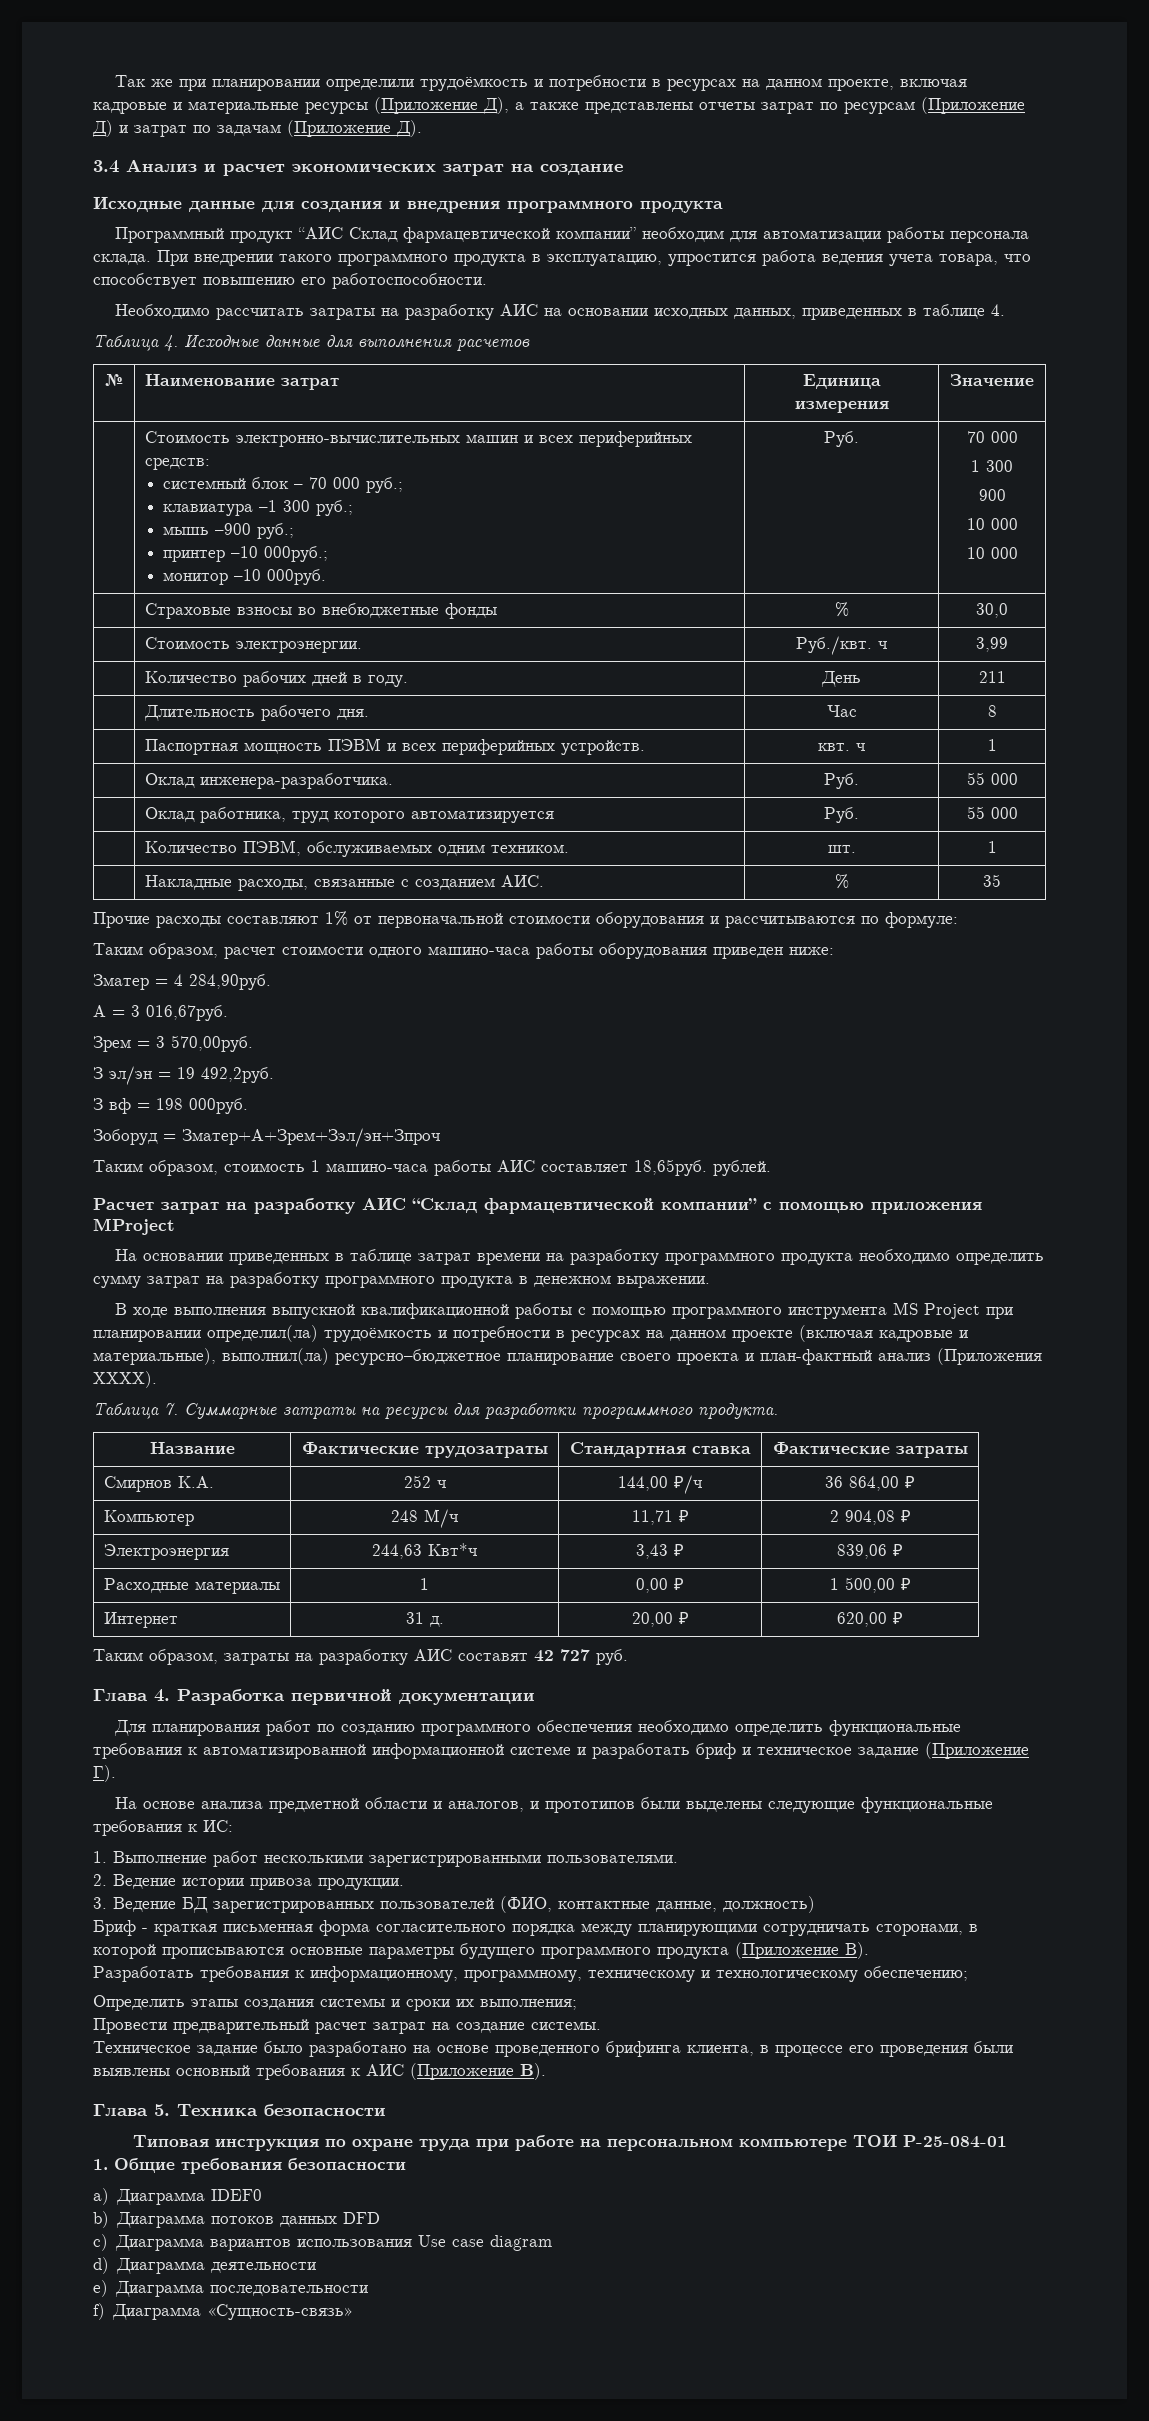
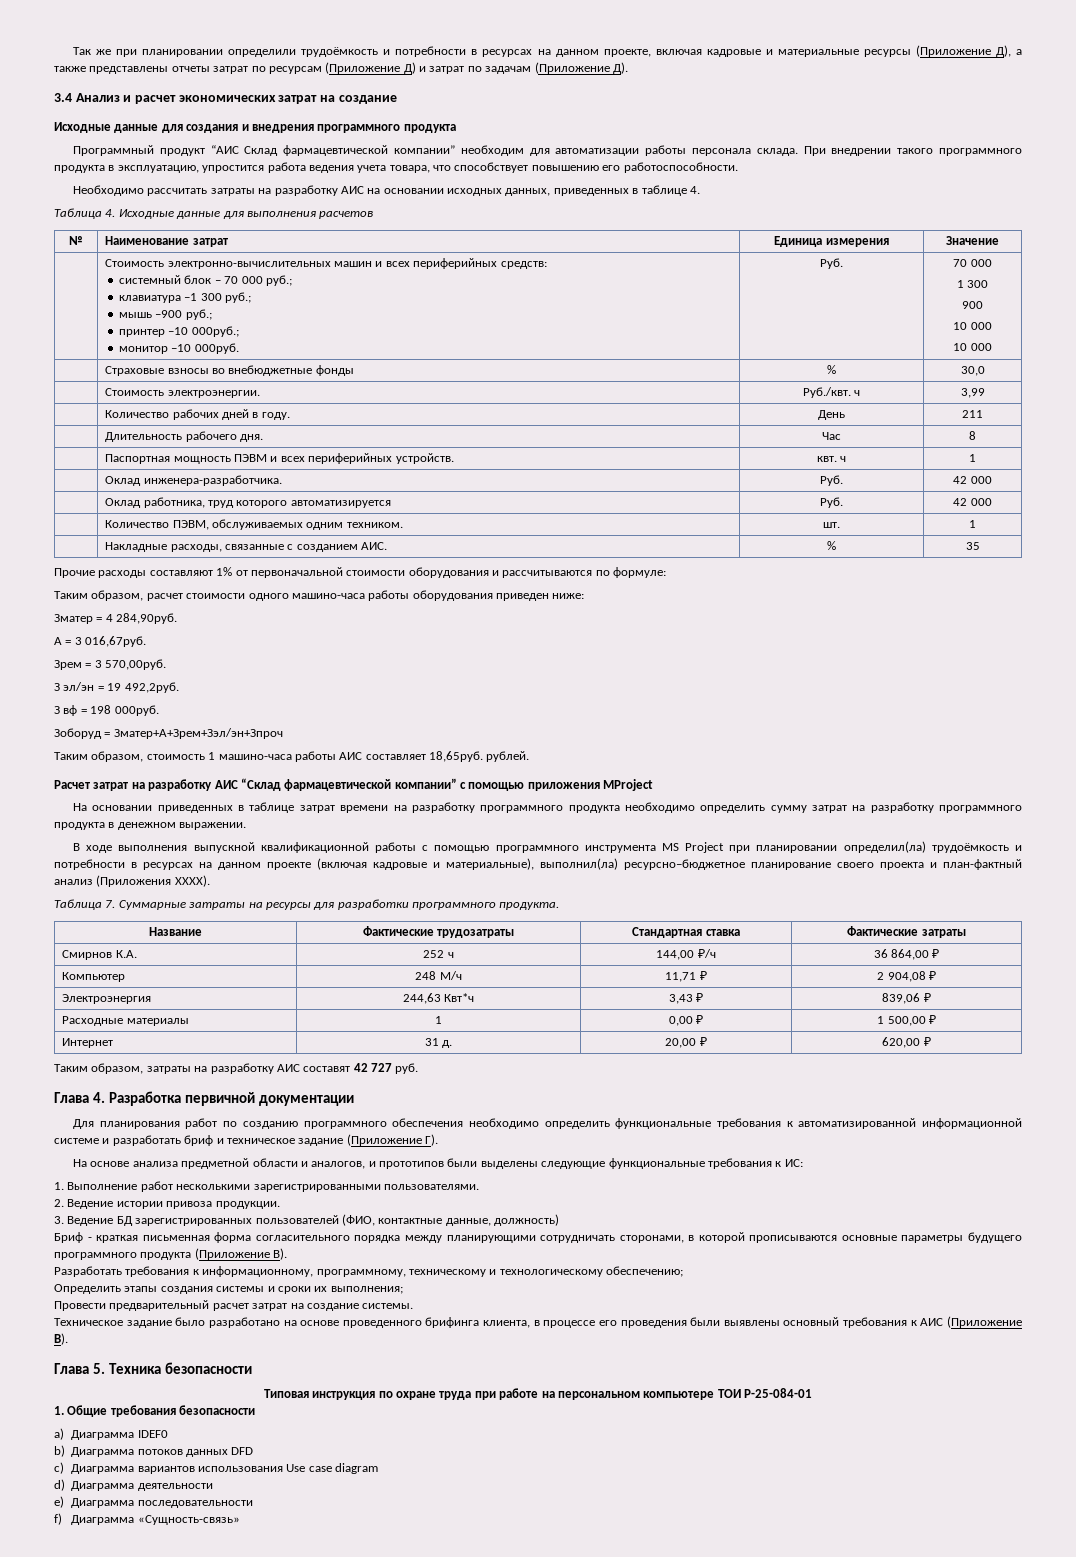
- | Оклад инженера-разработчика. | Руб. | 55 000
+ | Оклад инженера-разработчика. | Руб. | 42 000
- | Оклад работника, труд которого автоматизируется | Руб. | 55 000
+ | Оклад работника, труд которого автоматизируется | Руб. | 42 000

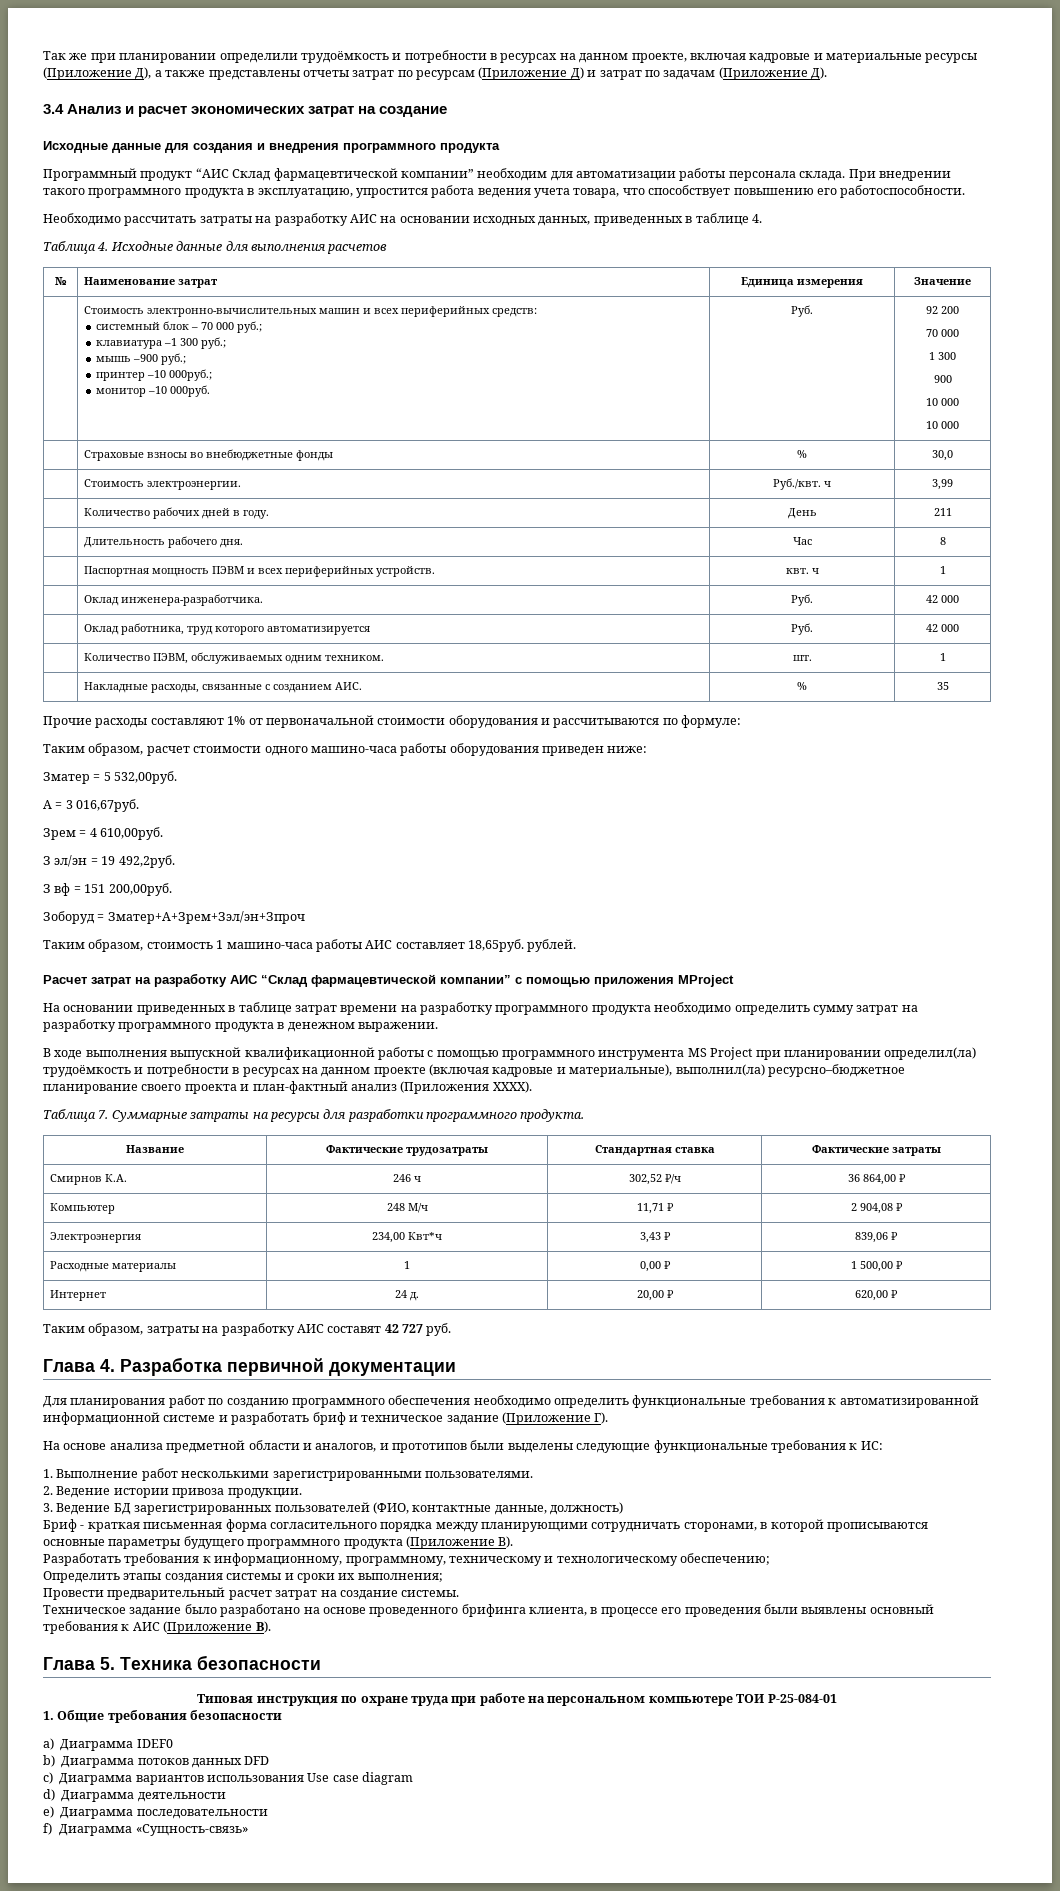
  | Стоимость электронно-вычислительных машин и всех периферийных средств:
  системный блок – 70 000 руб.;
  клавиатура –1 300 руб.;
  мышь –900 руб.;
  принтер –10 000руб.;
- монитор –10 000руб. | Руб. | 70 000
+ монитор –10 000руб. | Руб. | 92 200
+ 70 000
- Зматер = 4 284,90руб.
+ Зматер = 5 532,00руб.
- Зрем = 3 570,00руб.
+ Зрем = 4 610,00руб.
- З вф = 198 000руб.
+ З вф = 151 200,00руб.
- Смирнов К.А. | 252 ч | 144,00 ₽/ч | 36 864,00 ₽
+ Смирнов К.А. | 246 ч | 302,52 ₽/ч | 36 864,00 ₽
- Электроэнергия | 244,63 Квт*ч | 3,43 ₽ | 839,06 ₽
+ Электроэнергия | 234,00 Квт*ч | 3,43 ₽ | 839,06 ₽
- Интернет | 31 д. | 20,00 ₽ | 620,00 ₽
+ Интернет | 24 д. | 20,00 ₽ | 620,00 ₽

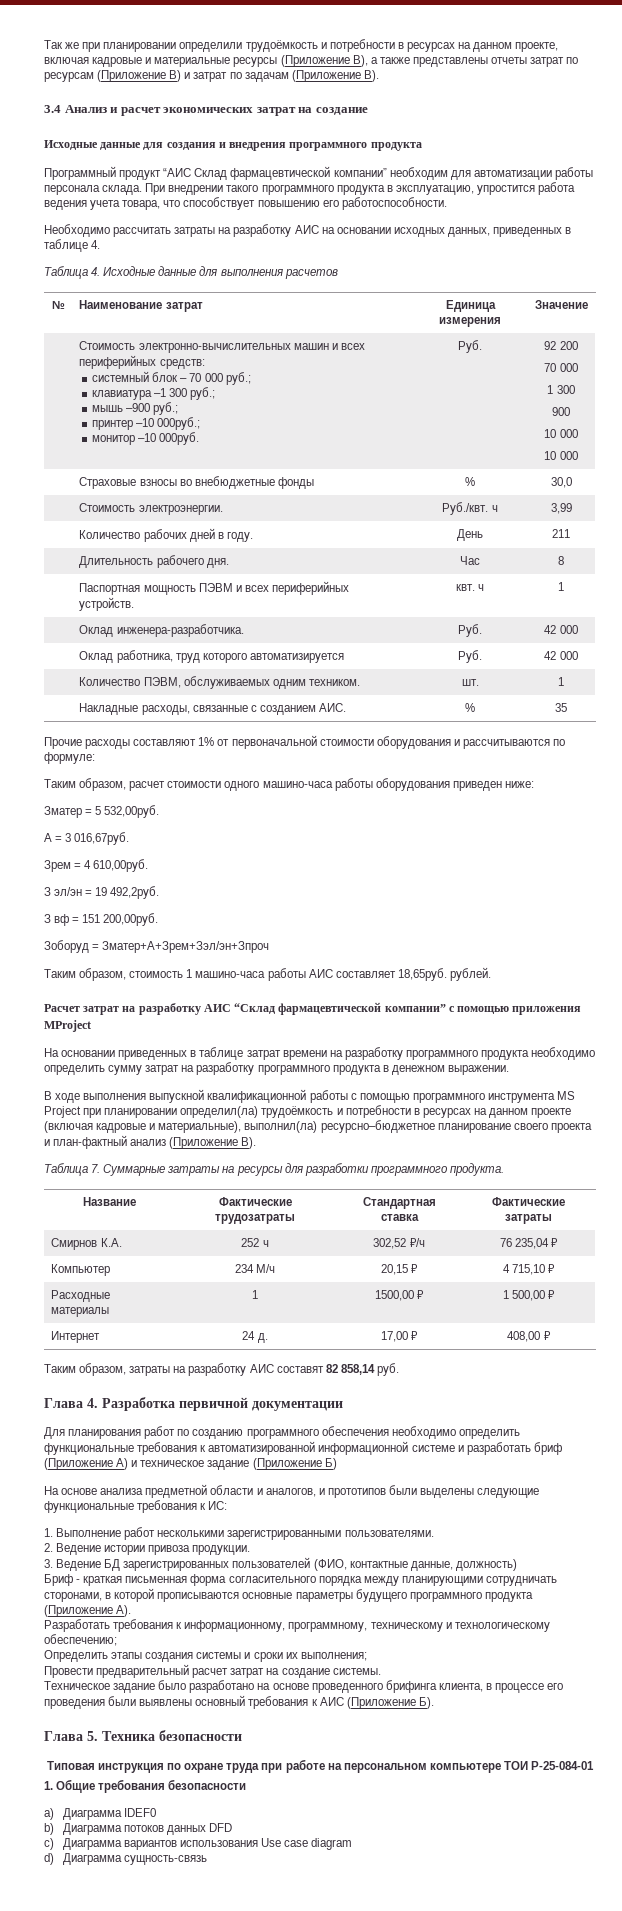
- Так же при планировании определили трудоёмкость и потребности в ресурсах на данном проекте, включая кадровые и материальные ресурсы (Приложение Д), а также представлены отчеты затрат по ресурсам (Приложение Д) и затрат по задачам (Приложение Д).
+ Так же при планировании определили трудоёмкость и потребности в ресурсах на данном проекте, включая кадровые и материальные ресурсы (Приложение В), а также представлены отчеты затрат по ресурсам (Приложение В) и затрат по задачам (Приложение В).
- В ходе выполнения выпускной квалификационной работы с помощью программного инструмента MS Project при планировании определил(ла) трудоёмкость и потребности в ресурсах на данном проекте (включая кадровые и материальные), выполнил(ла) ресурсно–бюджетное планирование своего проекта и план-фактный анализ (Приложения ХХХХ).
+ В ходе выполнения выпускной квалификационной работы с помощью программного инструмента MS Project при планировании определил(ла) трудоёмкость и потребности в ресурсах на данном проекте (включая кадровые и материальные), выполнил(ла) ресурсно–бюджетное планирование своего проекта и план-фактный анализ (Приложение В).
- Смирнов К.А. | 246 ч | 302,52 ₽/ч | 36 864,00 ₽
+ Смирнов К.А. | 252 ч | 302,52 ₽/ч | 76 235,04 ₽
- Компьютер | 248 М/ч | 11,71 ₽ | 2 904,08 ₽
- Электроэнергия | 234,00 Квт*ч | 3,43 ₽ | 839,06 ₽
+ Компьютер | 234 М/ч | 20,15 ₽ | 4 715,10 ₽
- Расходные материалы | 1 | 0,00 ₽ | 1 500,00 ₽
+ Расходные материалы | 1 | 1500,00 ₽ | 1 500,00 ₽
- Интернет | 24 д. | 20,00 ₽ | 620,00 ₽
+ Интернет | 24 д. | 17,00 ₽ | 408,00 ₽
- Таким образом, затраты на разработку АИС составят 42 727 руб.
+ Таким образом, затраты на разработку АИС составят 82 858,14 руб.
- Для планирования работ по созданию программного обеспечения необходимо определить функциональные требования к автоматизированной информационной системе и разработать бриф и техническое задание (Приложение Г).
+ Для планирования работ по созданию программного обеспечения необходимо определить функциональные требования к автоматизированной информационной системе и разработать бриф (Приложение А) и техническое задание (Приложение Б)
- Бриф - краткая письменная форма согласительного порядка между планирующими сотрудничать сторонами, в которой прописываются основные параметры будущего программного продукта (Приложение В).
+ Бриф - краткая письменная форма согласительного порядка между планирующими сотрудничать сторонами, в которой прописываются основные параметры будущего программного продукта (Приложение А).
- Техническое задание было разработано на основе проведенного брифинга клиента, в процессе его проведения были выявлены основный требования к АИС (Приложение В).
+ Техническое задание было разработано на основе проведенного брифинга клиента, в процессе его проведения были выявлены основный требования к АИС (Приложение Б).
- d) Диаграмма деятельности
- e) Диаграмма последовательности
- f) Диаграмма «Сущность-связь»
+ d) Диаграмма сущность-связь

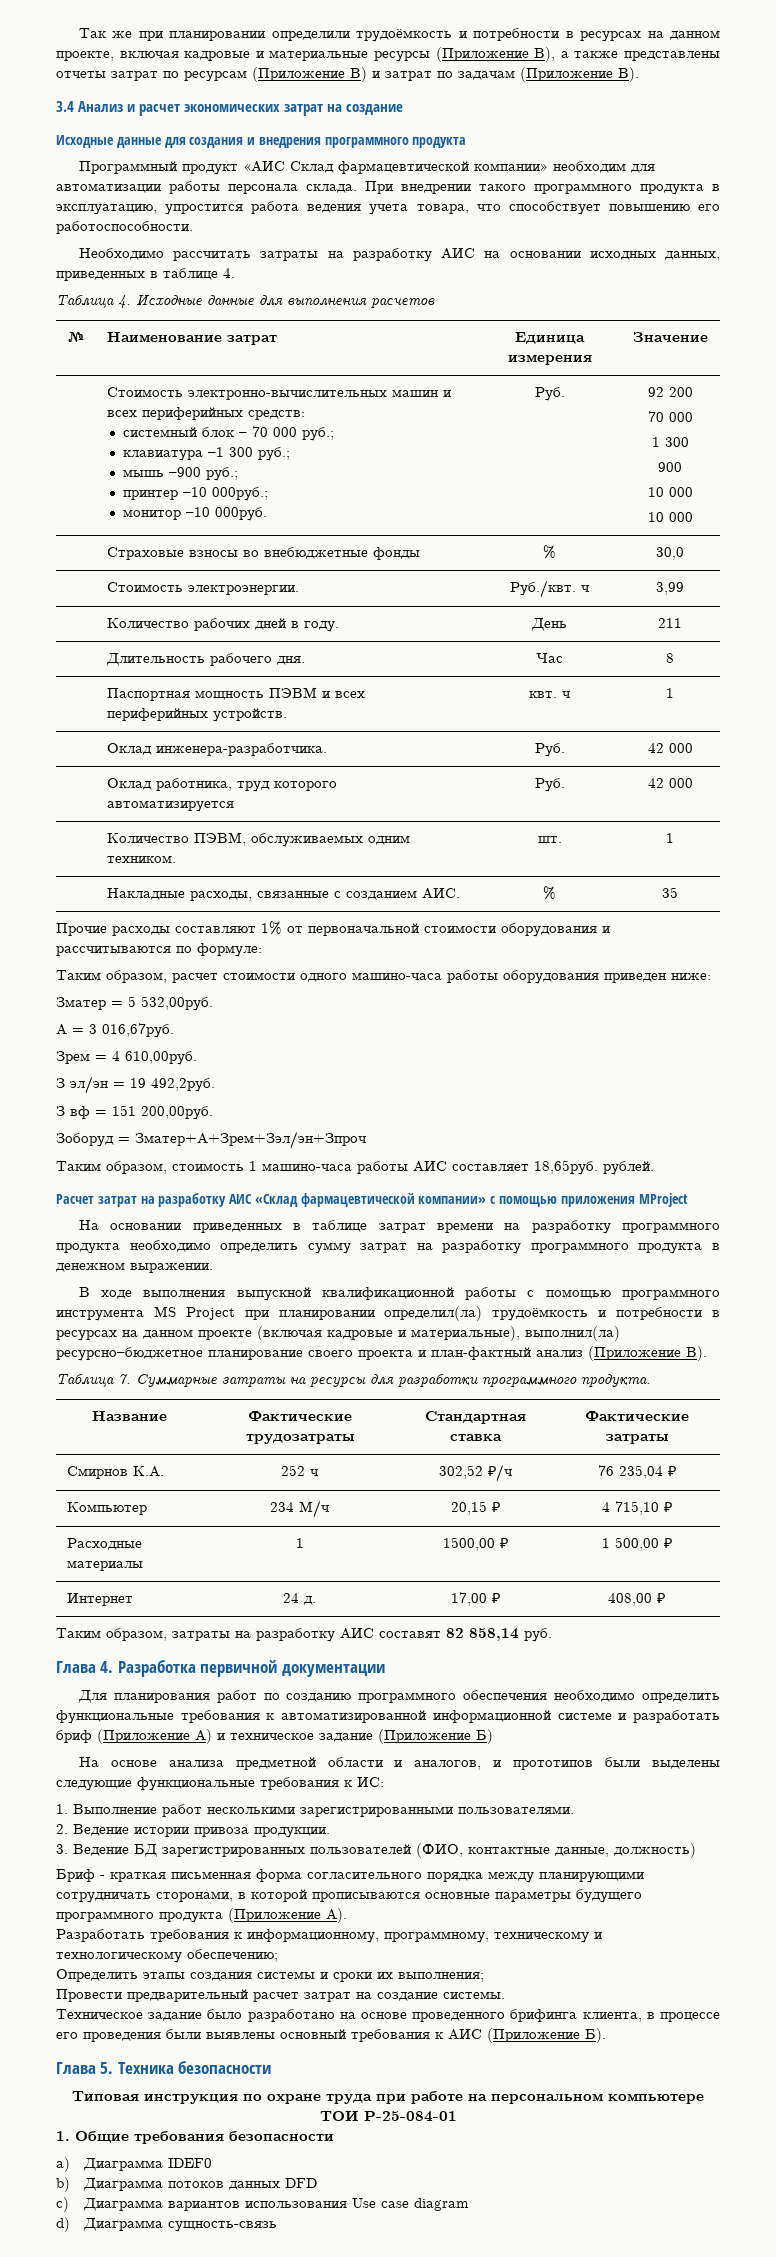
- Программный продукт “АИС Склад фармацевтической компании” необходим для автоматизации работы персонала склада.
+ Программный продукт «АИС Склад фармацевтической компании» необходим для автоматизации работы персонала склада.
- Расчет затрат на разработку АИС “Склад фармацевтической компании” c помощью приложения MProject
+ Расчет затрат на разработку АИС «Склад фармацевтической компании» c помощью приложения MProject

